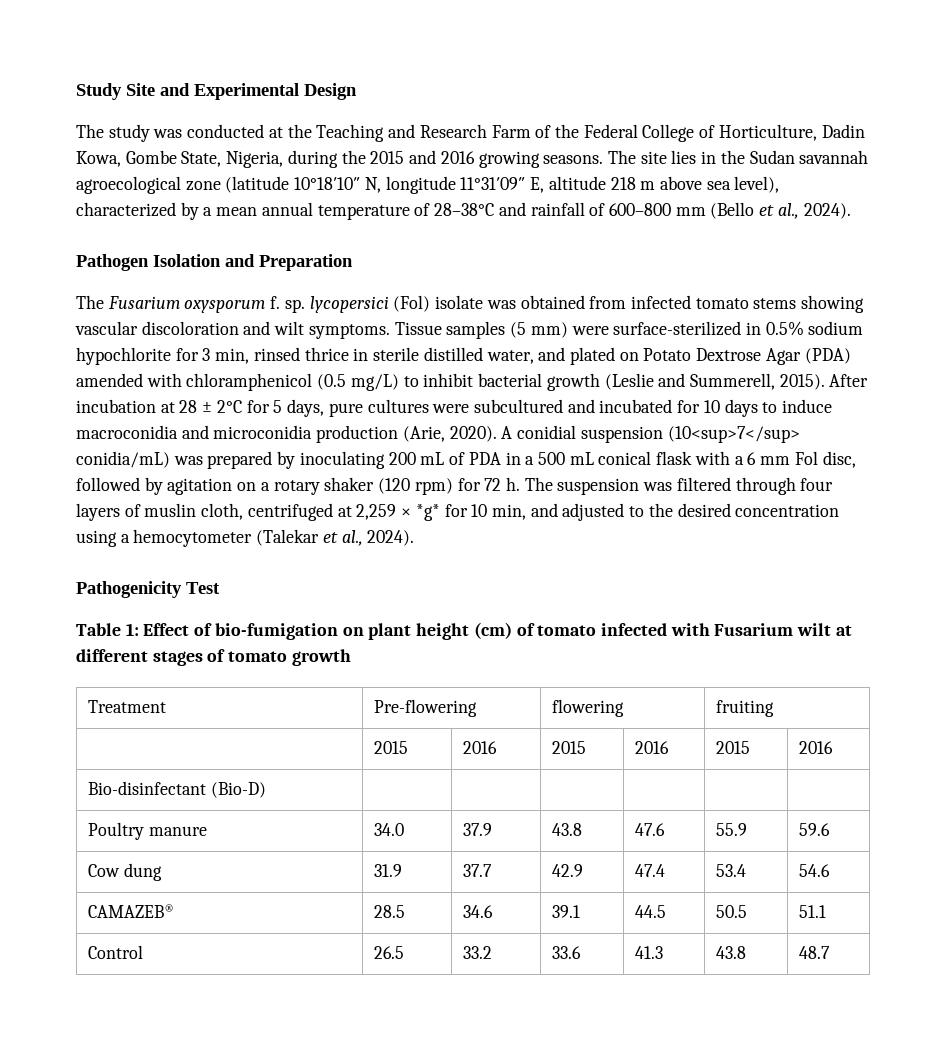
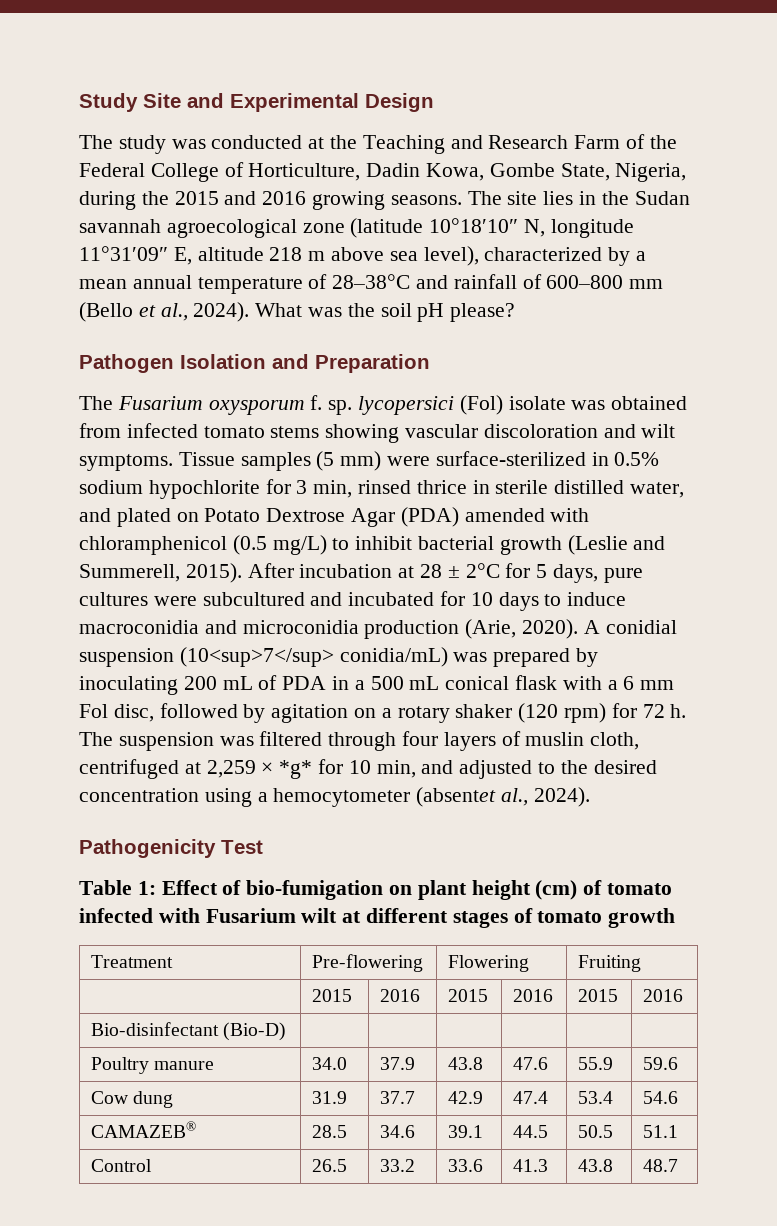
+ What was the soil pH please?
- The suspension was filtered through four layers of muslin cloth, centrifuged at 2,259 × *g* for 10 min, and adjusted to the desired concentration using a hemocytometer (Talekar et al., 2024).
+ The suspension was filtered through four layers of muslin cloth, centrifuged at 2,259 × *g* for 10 min, and adjusted to the desired concentration using a hemocytometer (absentet al., 2024).
- Treatment | Pre-flowering | flowering | fruiting
+ Treatment | Pre-flowering | Flowering | Fruiting

